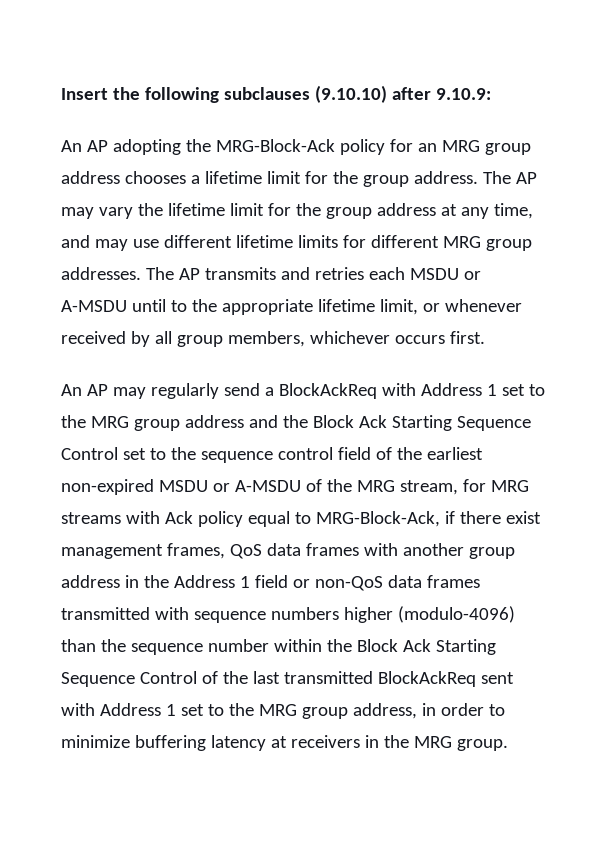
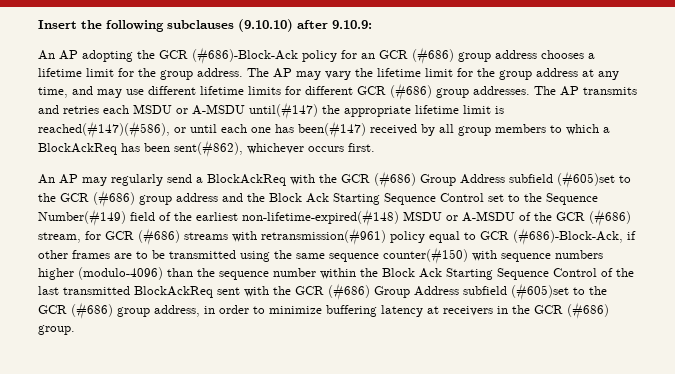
- An AP adopting the MRG-Block-Ack policy for an MRG group address chooses a lifetime limit for the group address.
+ An AP adopting the GCR (#686)-Block-Ack policy for an GCR (#686) group address chooses a lifetime limit for the group address.
- The AP may vary the lifetime limit for the group address at any time, and may use different lifetime limits for different MRG group addresses.
+ The AP may vary the lifetime limit for the group address at any time, and may use different lifetime limits for different GCR (#686) group addresses.
- The AP transmits and retries each MSDU or A-MSDU until to the appropriate lifetime limit, or whenever received by all group members, whichever occurs first.
+ The AP transmits and retries each MSDU or A-MSDU until(#147) the appropriate lifetime limit is reached(#147)(#586), or until each one has been(#147) received by all group members to which a BlockAckReq has been sent(#862), whichever occurs first.
- An AP may regularly send a BlockAckReq with Address 1 set to the MRG group address and the Block Ack Starting Sequence Control set to the sequence control field of the earliest non-expired MSDU or A-MSDU of the MRG stream, for MRG streams with Ack policy equal to MRG-Block-Ack, if there exist management frames, QoS data frames with another group address in the Address 1 field or non-QoS data frames transmitted with sequence numbers higher (modulo-4096) than the sequence number within the Block Ack Starting Sequence Control of the last transmitted BlockAckReq sent with Address 1 set to the MRG group address, in order to minimize buffering latency at receivers in the MRG group.
+ An AP may regularly send a BlockAckReq with the GCR (#686) Group Address subfield (#605)set to the GCR (#686) group address and the Block Ack Starting Sequence Control set to the Sequence Number(#149) field of the earliest non-lifetime-expired(#148) MSDU or A-MSDU of the GCR (#686) stream, for GCR (#686) streams with retransmission(#961) policy equal to GCR (#686)-Block-Ack, if other frames are to be transmitted using the same sequence counter(#150) with sequence numbers higher (modulo-4096) than the sequence number within the Block Ack Starting Sequence Control of the last transmitted BlockAckReq sent with the GCR (#686) Group Address subfield (#605)set to the GCR (#686) group address, in order to minimize buffering latency at receivers in the GCR (#686) group.

